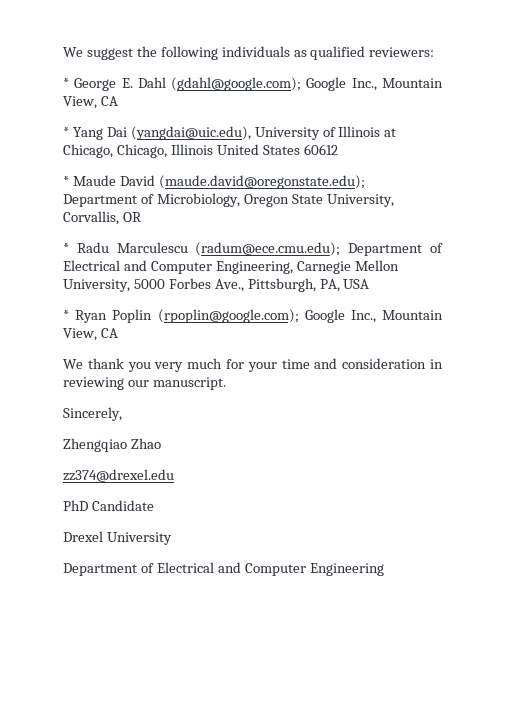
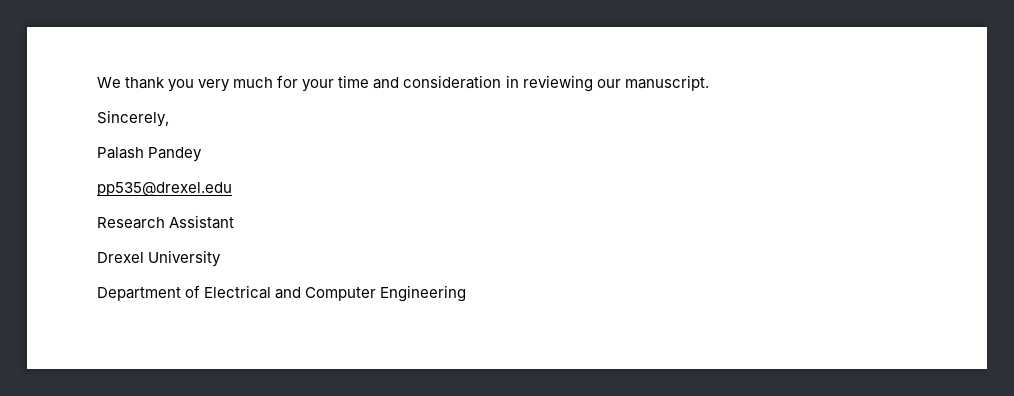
- We suggest the following individuals as qualified reviewers:
- * George E. Dahl (gdahl@google.com); Google Inc., Mountain View, CA
- * Yang Dai (yangdai@uic.edu), University of Illinois at Chicago, Chicago, Illinois United States 60612
- * Maude David (maude.david@oregonstate.edu); Department of Microbiology, Oregon State University, Corvallis, OR
- * Radu Marculescu (radum@ece.cmu.edu); Department of Electrical and Computer Engineering, Carnegie Mellon University, 5000 Forbes Ave., Pittsburgh, PA, USA
- * Ryan Poplin (rpoplin@google.com); Google Inc., Mountain View, CA
- Zhengqiao Zhao
- zz374@drexel.edu
- PhD Candidate
+ Palash Pandey
+ pp535@drexel.edu
+ Research Assistant

